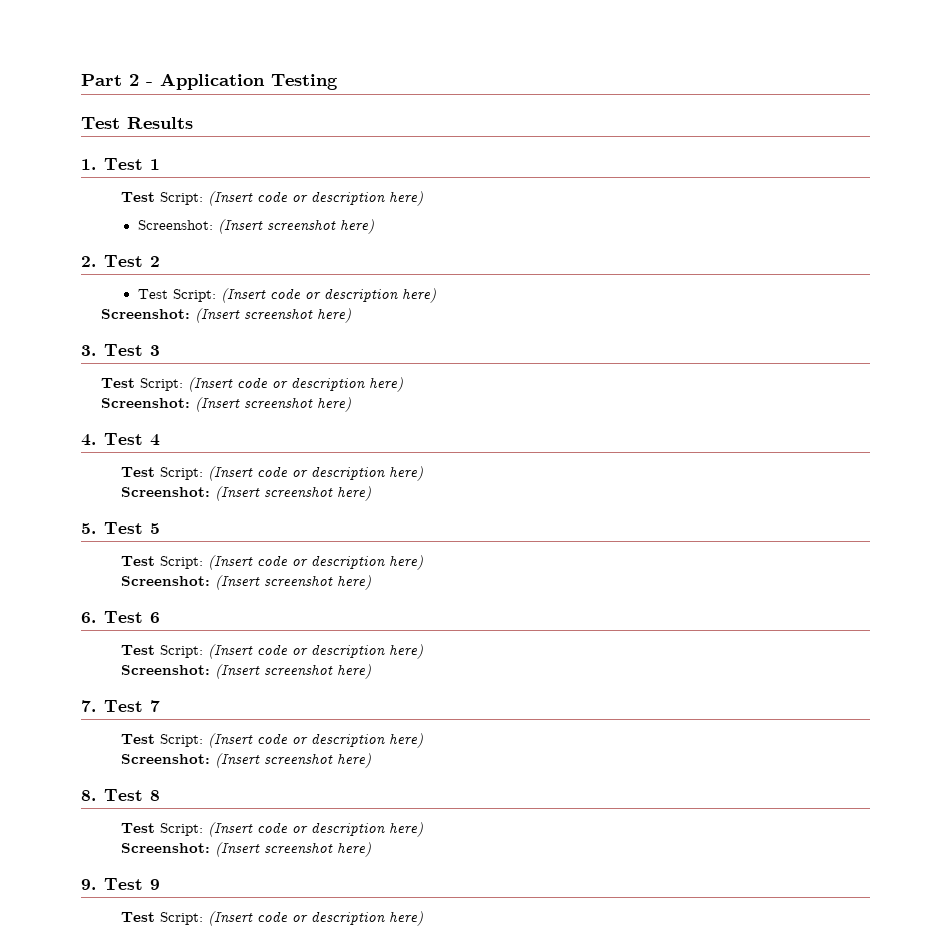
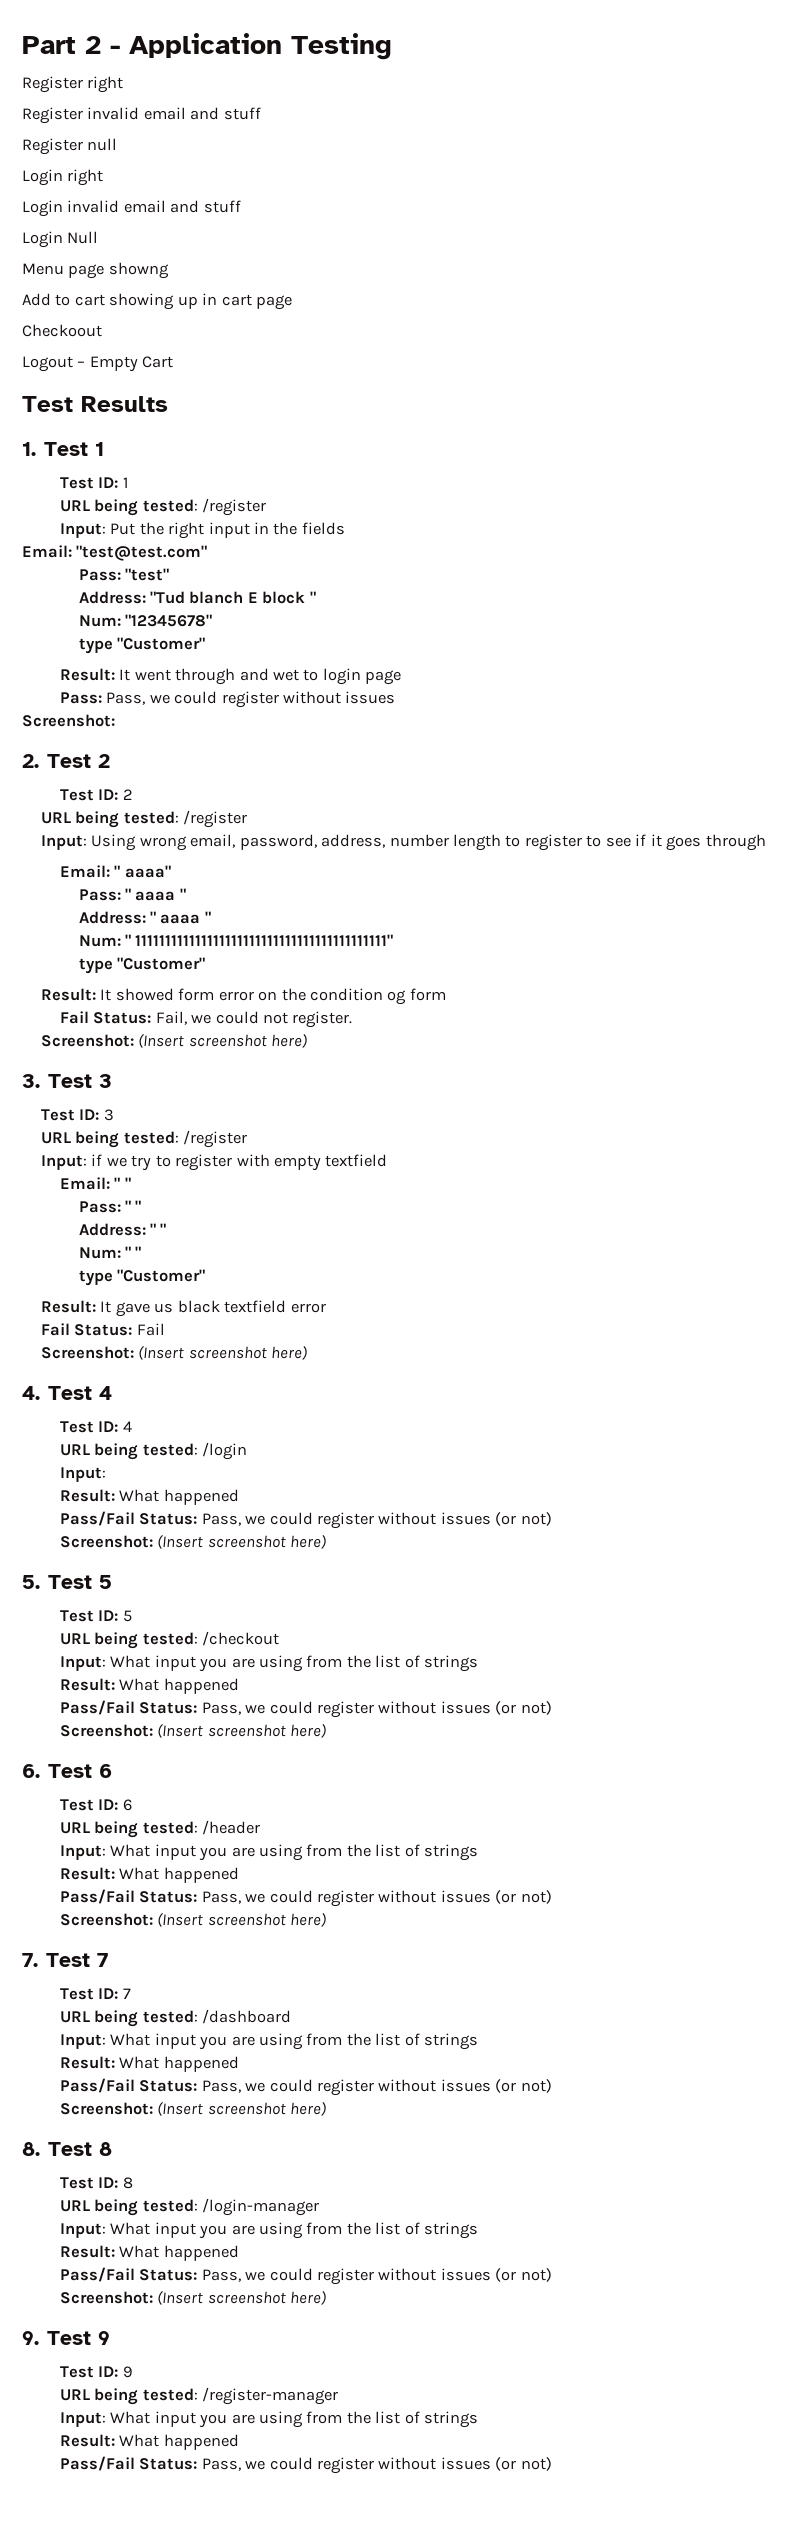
+ Register right
+ Register invalid email and stuff
+ Register null
+ Login right
+ Login invalid email and stuff
+ Login Null
+ Menu page showng
+ Add to cart showing up in cart page
+ Checkoout
+ Logout – Empty Cart
  1. Test 1
- Test Script: (Insert code or description here)
- Screenshot: (Insert screenshot here)
+ Test ID: 1
+ URL being tested: /register
+ Input: Put the right input in the fields
+ Email: "test@test.com"
+ Pass: "test"
+ Address: "Tud blanch E block "
+ Num: "12345678"
+ type "Customer"
+ Result: It went through and wet to login page
+ Pass: Pass, we could register without issues
+ Screenshot:
  2. Test 2
- Test Script: (Insert code or description here)
+ Test ID: 2
+ URL being tested: /register
+ Input: Using wrong email, password, address, number length to register to see if it goes through
+ Email: " aaaa"
+ Pass: " aaaa "
+ Address: " aaaa "
+ Num: " 111111111111111111111111111111111111111111"
+ type "Customer"
+ Result: It showed form error on the condition og form
+ Fail Status: Fail, we could not register.
  3. Test 3
- Test Script: (Insert code or description here)
+ Test ID: 3
+ URL being tested: /register
+ Input: if we try to register with empty textfield
+ Email: " "
+ Pass: " "
+ Address: " "
+ Num: " "
+ type "Customer"
+ Result: It gave us black textfield error
+ Fail Status: Fail
  4. Test 4
- Test Script: (Insert code or description here)
+ Test ID: 4
+ URL being tested: /login
+ Input:
+ Result: What happened
+ Pass/Fail Status: Pass, we could register without issues (or not)
  5. Test 5
- Test Script: (Insert code or description here)
+ Test ID: 5
+ URL being tested: /checkout
+ Input: What input you are using from the list of strings
+ Result: What happened
+ Pass/Fail Status: Pass, we could register without issues (or not)
  6. Test 6
- Test Script: (Insert code or description here)
+ Test ID: 6
+ URL being tested: /header
+ Input: What input you are using from the list of strings
+ Result: What happened
+ Pass/Fail Status: Pass, we could register without issues (or not)
  7. Test 7
- Test Script: (Insert code or description here)
+ Test ID: 7
+ URL being tested: /dashboard
+ Input: What input you are using from the list of strings
+ Result: What happened
+ Pass/Fail Status: Pass, we could register without issues (or not)
  8. Test 8
- Test Script: (Insert code or description here)
+ Test ID: 8
+ URL being tested: /login-manager
+ Input: What input you are using from the list of strings
+ Result: What happened
+ Pass/Fail Status: Pass, we could register without issues (or not)
  9. Test 9
- Test Script: (Insert code or description here)
+ Test ID: 9
+ URL being tested: /register-manager
+ Input: What input you are using from the list of strings
+ Result: What happened
+ Pass/Fail Status: Pass, we could register without issues (or not)

